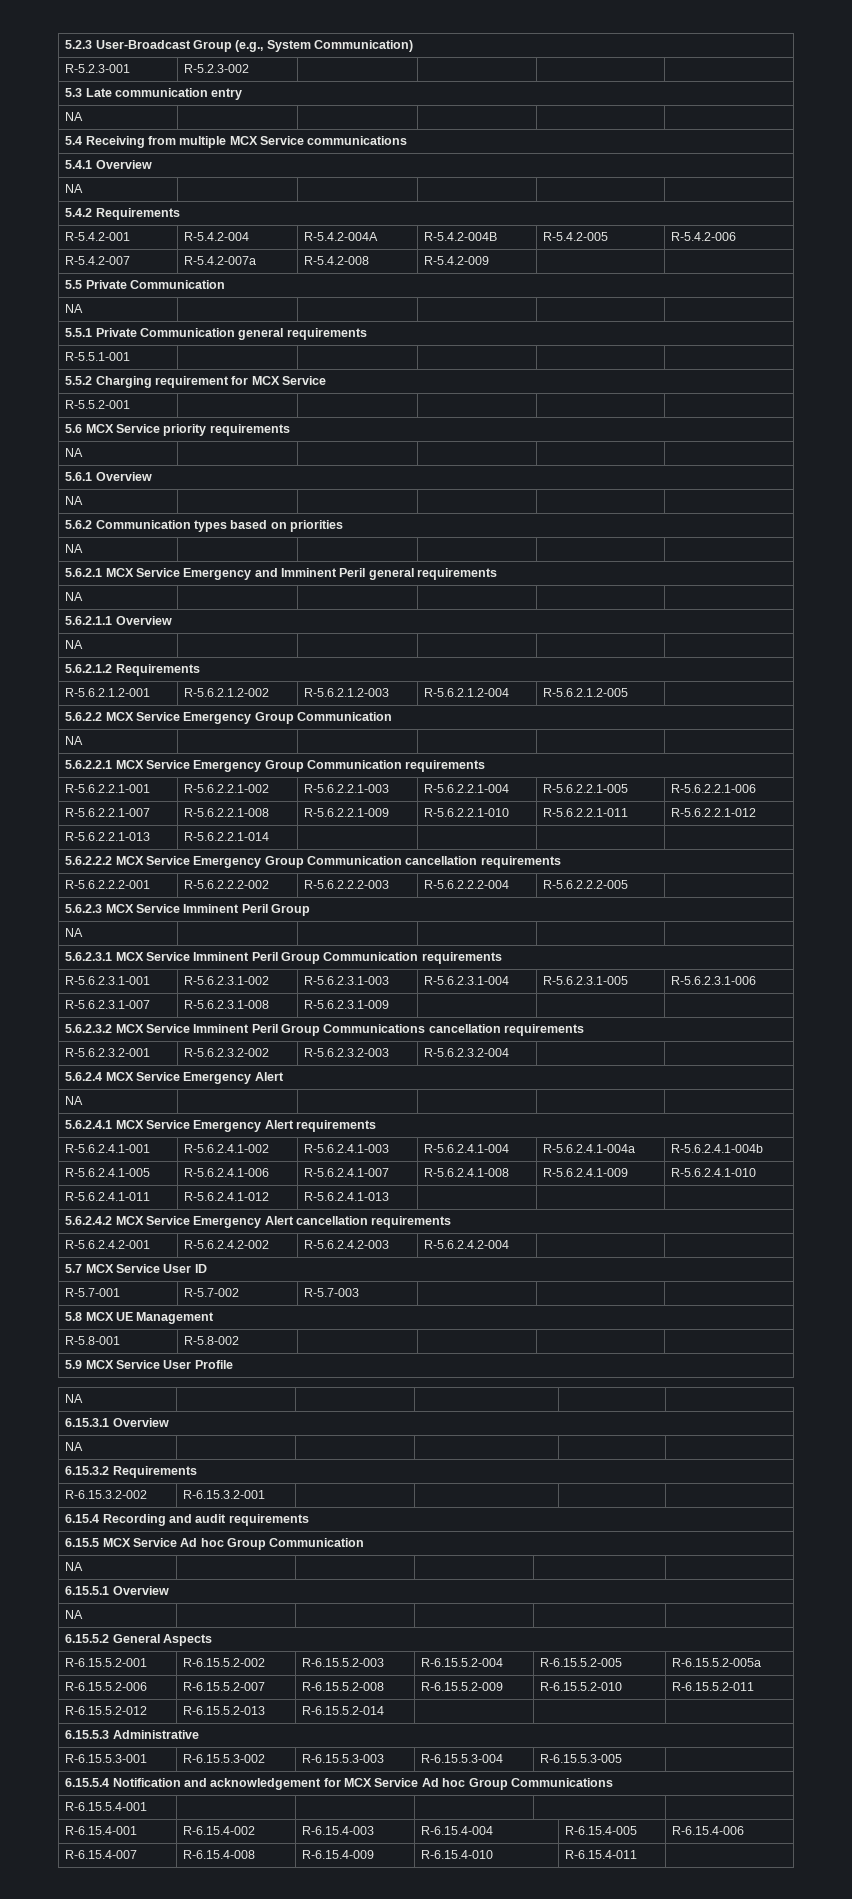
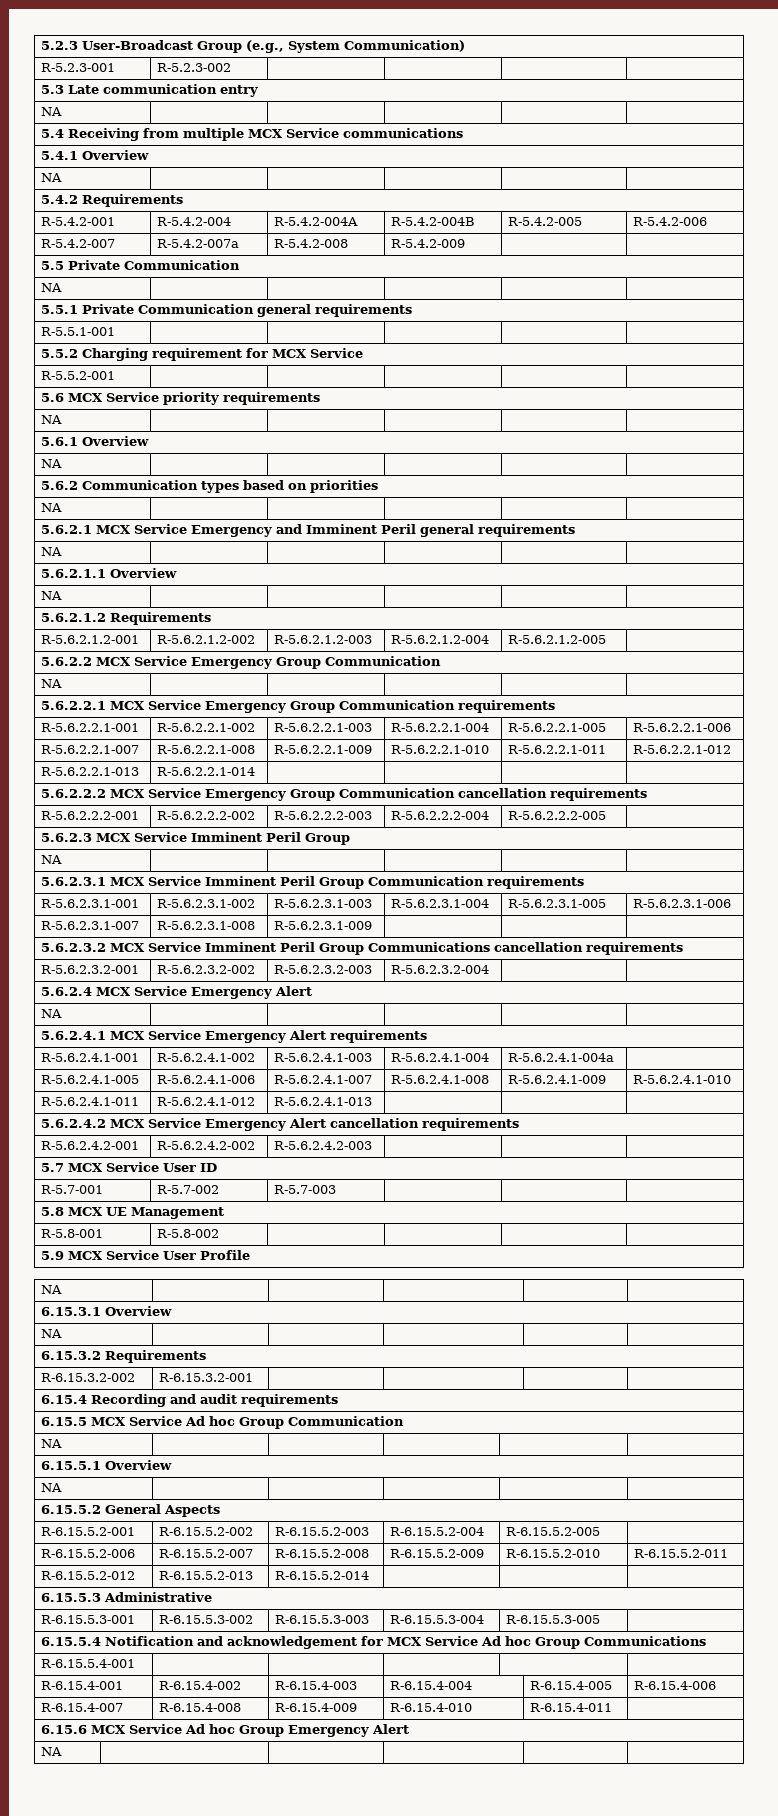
- R-5.6.2.4.1-001 | R-5.6.2.4.1-002 | R-5.6.2.4.1-003 | R-5.6.2.4.1-004 | R-5.6.2.4.1-004a | R-5.6.2.4.1-004b
+ R-5.6.2.4.1-001 | R-5.6.2.4.1-002 | R-5.6.2.4.1-003 | R-5.6.2.4.1-004 | R-5.6.2.4.1-004a |
- R-5.6.2.4.2-001 | R-5.6.2.4.2-002 | R-5.6.2.4.2-003 | R-5.6.2.4.2-004 | |
+ R-5.6.2.4.2-001 | R-5.6.2.4.2-002 | R-5.6.2.4.2-003 | | |
- R-6.15.5.2-001 | R-6.15.5.2-002 | R-6.15.5.2-003 | R-6.15.5.2-004 | R-6.15.5.2-005 | R-6.15.5.2-005a
+ R-6.15.5.2-001 | R-6.15.5.2-002 | R-6.15.5.2-003 | R-6.15.5.2-004 | R-6.15.5.2-005 |
+ 6.15.6 MCX Service Ad hoc Group Emergency Alert
+ NA | | | | |

